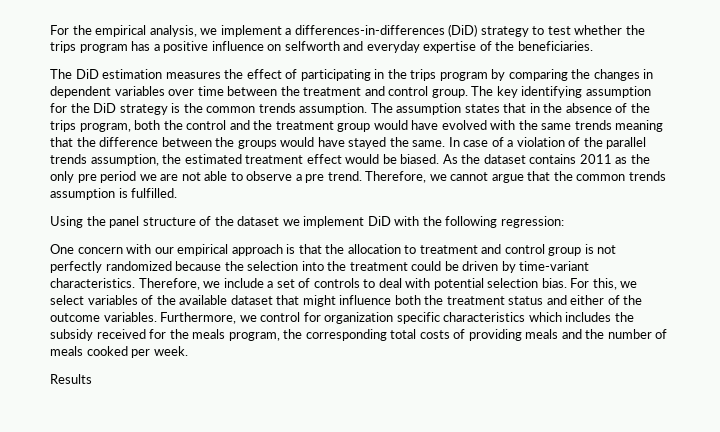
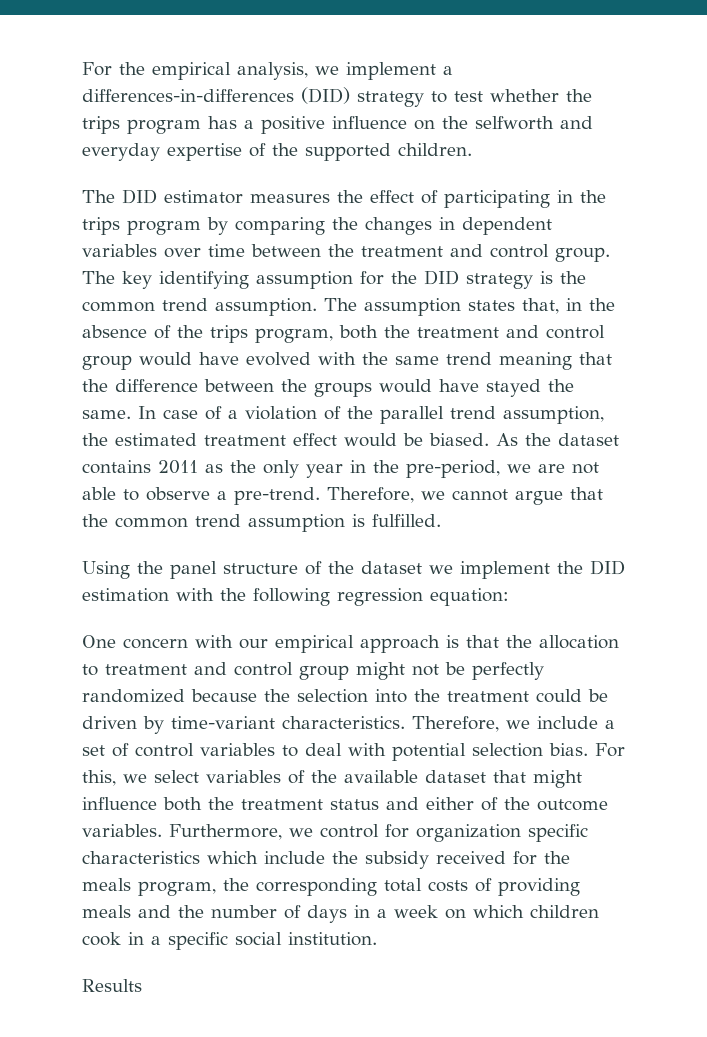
- For the empirical analysis, we implement a differences-in-differences (DiD) strategy to test whether the trips program has a positive influence on selfworth and everyday expertise of the beneficiaries.
- The DiD estimation measures the effect of participating in the trips program by comparing the changes in dependent variables over time between the treatment and control group.
+ For the empirical analysis, we implement a differences-in-differences (DID) strategy to test whether the trips program has a positive influence on the selfworth and everyday expertise of the supported children.
+ The DID estimator measures the effect of participating in the trips program by comparing the changes in dependent variables over time between the treatment and control group.
- The key identifying assumption for the DiD strategy is the common trends assumption.
+ The key identifying assumption for the DID strategy is the common trend assumption.
- The assumption states that in the absence of the trips program, both the control and the treatment group would have evolved with the same trends meaning that the difference between the groups would have stayed the same.
+ The assumption states that, in the absence of the trips program, both the treatment and control group would have evolved with the same trend meaning that the difference between the groups would have stayed the same.
- In case of a violation of the parallel trends assumption, the estimated treatment effect would be biased.
+ In case of a violation of the parallel trend assumption, the estimated treatment effect would be biased.
- As the dataset contains 2011 as the only pre period we are not able to observe a pre trend.
+ As the dataset contains 2011 as the only year in the pre-period, we are not able to observe a pre-trend.
- Therefore, we cannot argue that the common trends assumption is fulfilled.
+ Therefore, we cannot argue that the common trend assumption is fulfilled.
- Using the panel structure of the dataset we implement DiD with the following regression:
+ Using the panel structure of the dataset we implement the DID estimation with the following regression equation:
- One concern with our empirical approach is that the allocation to treatment and control group is not perfectly randomized because the selection into the treatment could be driven by time-variant characteristics.
+ One concern with our empirical approach is that the allocation to treatment and control group might not be perfectly randomized because the selection into the treatment could be driven by time-variant characteristics.
- Therefore, we include a set of controls to deal with potential selection bias.
+ Therefore, we include a set of control variables to deal with potential selection bias.
- Furthermore, we control for organization specific characteristics which includes the subsidy received for the meals program, the corresponding total costs of providing meals and the number of meals cooked per week.
+ Furthermore, we control for organization specific characteristics which include the subsidy received for the meals program, the corresponding total costs of providing meals and the number of days in a week on which children cook in a specific social institution.

